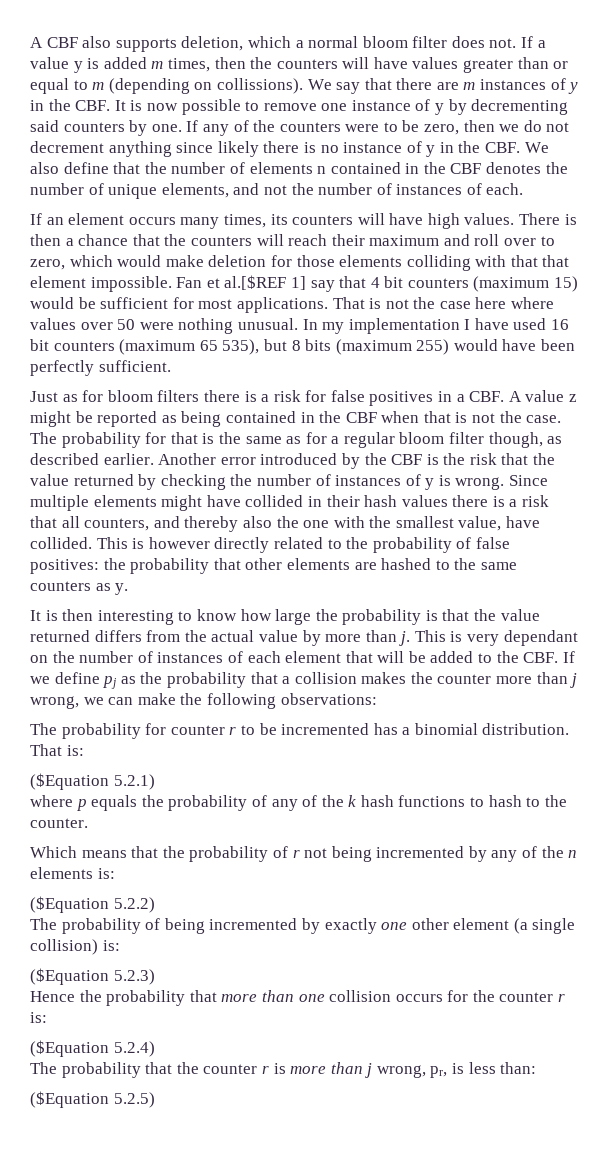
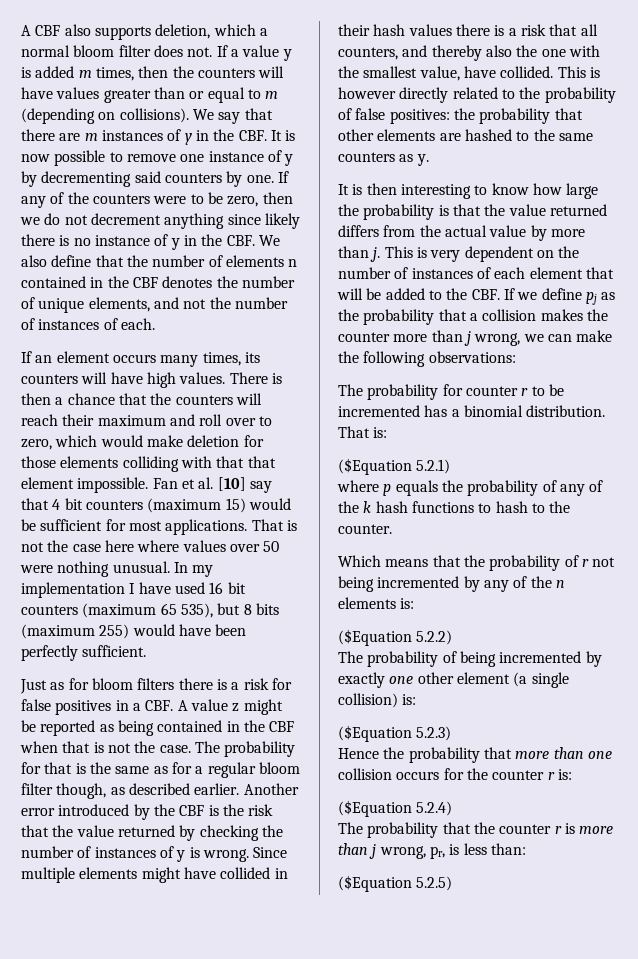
- If a value y is added m times, then the counters will have values greater than or equal to m (depending on collissions).
+ If a value y is added m times, then the counters will have values greater than or equal to m (depending on collisions).
- Fan et al.[$REF 1] say that 4 bit counters (maximum 15) would be sufficient for most applications.
+ Fan et al. [10] say that 4 bit counters (maximum 15) would be sufficient for most applications.
- This is very dependant on the number of instances of each element that will be added to the CBF. If we define pj as the probability that a collision makes the counter more than j wrong, we can make the following observations:
+ This is very dependent on the number of instances of each element that will be added to the CBF. If we define pj as the probability that a collision makes the counter more than j wrong, we can make the following observations:

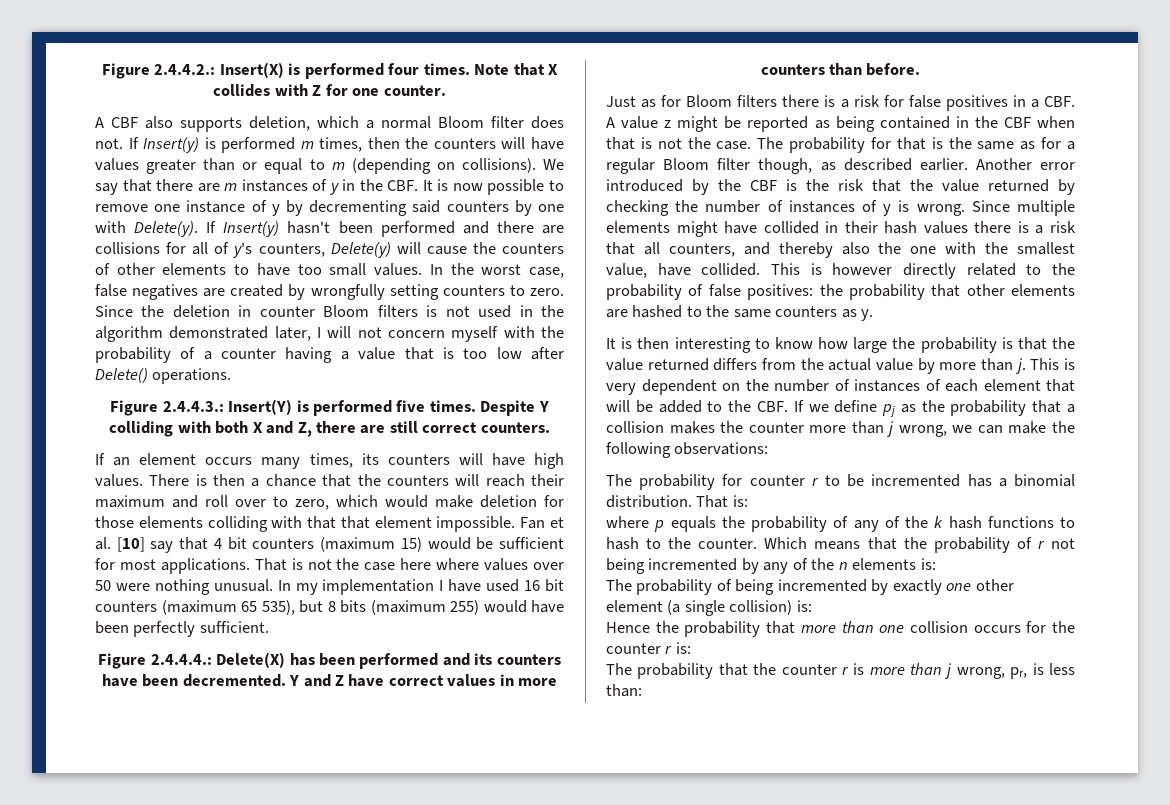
+ Figure 2.4.4.2.: Insert(X) is performed four times. Note that X collides with Z for one counter.
- A CBF also supports deletion, which a normal bloom filter does not.
+ A CBF also supports deletion, which a normal Bloom filter does not.
- If a value y is added m times, then the counters will have values greater than or equal to m (depending on collisions).
+ If Insert(y) is performed m times, then the counters will have values greater than or equal to m (depending on collisions).
- We say that there are m instances of y in the CBF. It is now possible to remove one instance of y by decrementing said counters by one. If any of the counters were to be zero, then we do not decrement anything since likely there is no instance of y in the CBF. We also define that the number of elements n contained in the CBF denotes the number of unique elements, and not the number of instances of each.
+ We say that there are m instances of y in the CBF. It is now possible to remove one instance of y by decrementing said counters by one with Delete(y). If Insert(y) hasn't been performed and there are collisions for all of y's counters, Delete(y) will cause the counters of other elements to have too small values. In the worst case, false negatives are created by wrongfully setting counters to zero. Since the deletion in counter Bloom filters is not used in the algorithm demonstrated later, I will not concern myself with the probability of a counter having a value that is too low after Delete() operations.
+ Figure 2.4.4.3.: Insert(Y) is performed five times. Despite Y colliding with both X and Z, there are still correct counters.
+ Figure 2.4.4.4.: Delete(X) has been performed and its counters have been decremented. Y and Z have correct values in more counters than before.
- Just as for bloom filters there is a risk for false positives in a CBF. A value z might be reported as being contained in the CBF when that is not the case.
+ Just as for Bloom filters there is a risk for false positives in a CBF. A value z might be reported as being contained in the CBF when that is not the case.
- The probability for that is the same as for a regular bloom filter though, as described earlier.
+ The probability for that is the same as for a regular Bloom filter though, as described earlier.
- ($Equation 5.2.1)
- where p equals the probability of any of the k hash functions to hash to the counter.
- Which means that the probability of r not being incremented by any of the n elements is:
+ where p equals the probability of any of the k hash functions to hash to the counter. Which means that the probability of r not being incremented by any of the n elements is:
- ($Equation 5.2.2)
- ($Equation 5.2.3)
- ($Equation 5.2.4)
- ($Equation 5.2.5)

